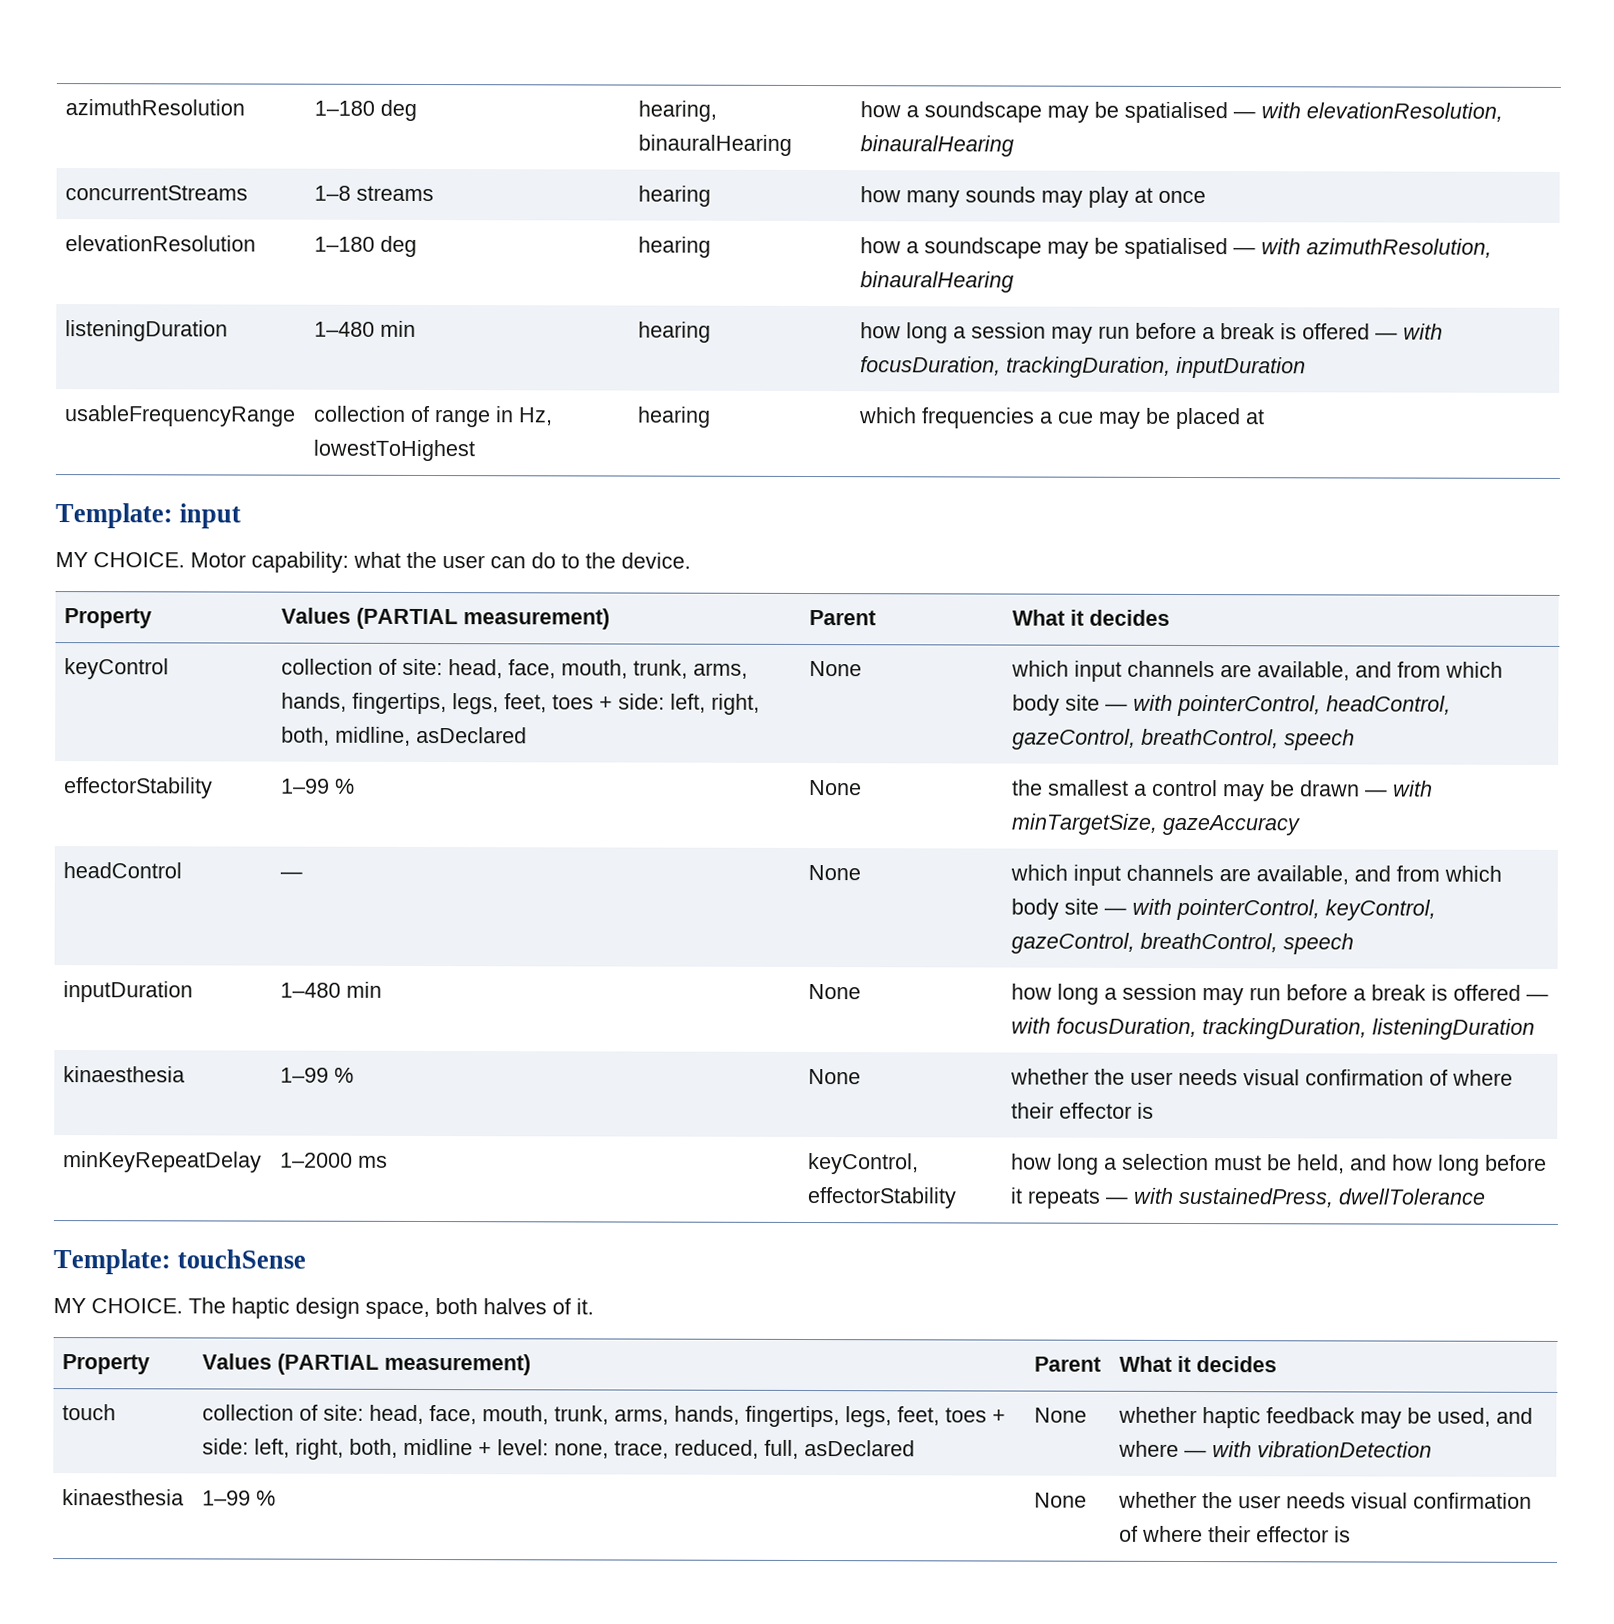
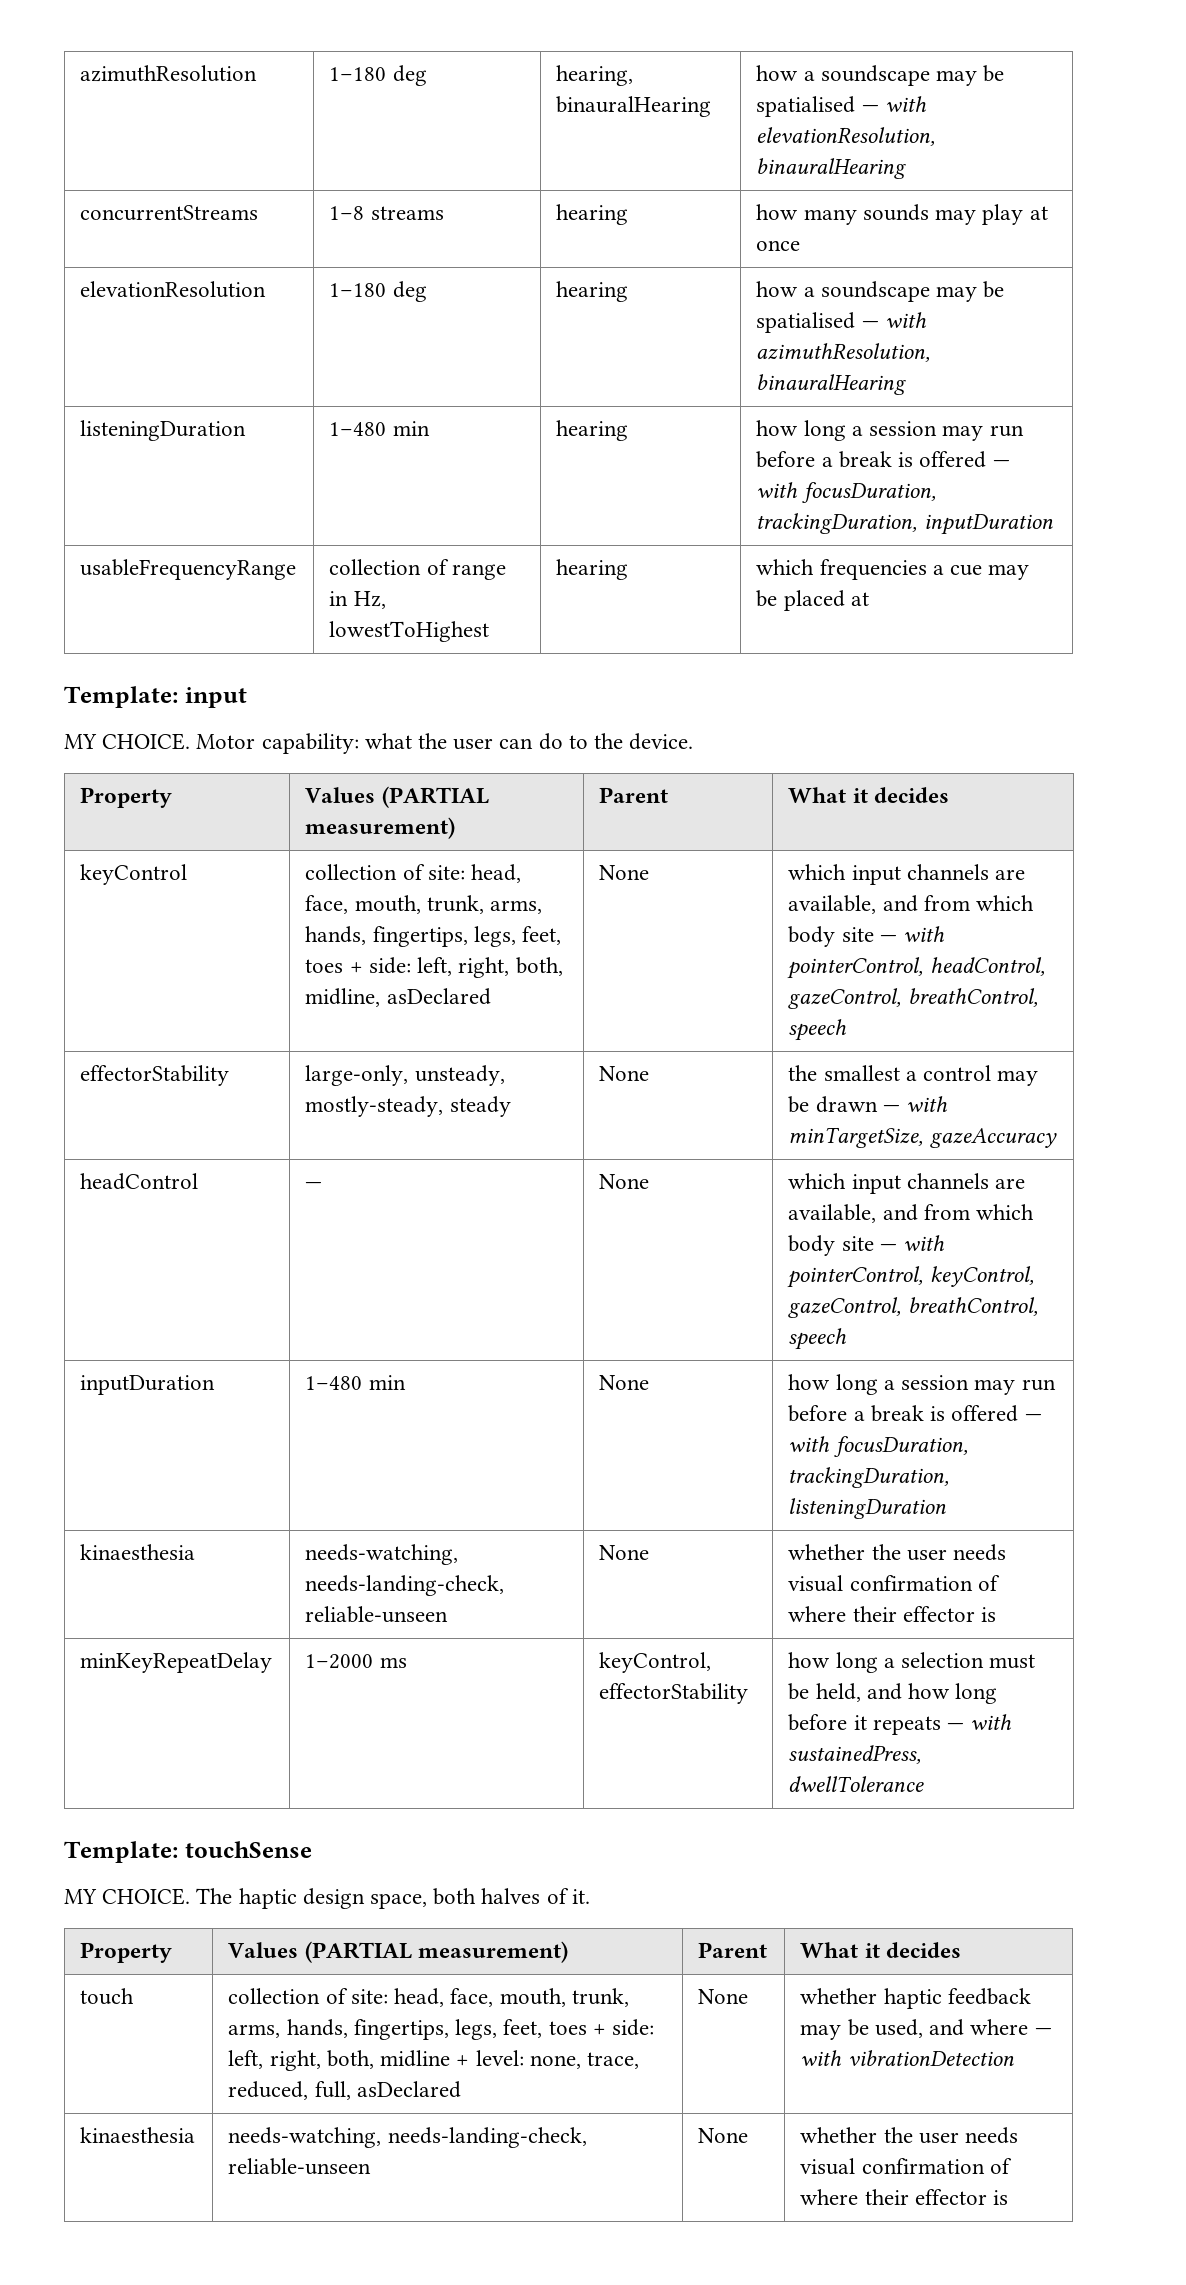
- effectorStability | 1–99 % | None | the smallest a control may be drawn — with minTargetSize, gazeAccuracy
+ effectorStability | large-only, unsteady, mostly-steady, steady | None | the smallest a control may be drawn — with minTargetSize, gazeAccuracy
  inputDuration | 1–480 min | None | how long a session may run before a break is offered — with focusDuration, trackingDuration, listeningDuration
- kinaesthesia | 1–99 % | None | whether the user needs visual confirmation of where their effector is
+ kinaesthesia | needs-watching, needs-landing-check, reliable-unseen | None | whether the user needs visual confirmation of where their effector is
  touch | collection of site: head, face, mouth, trunk, arms, hands, fingertips, legs, feet, toes + side: left, right, both, midline + level: none, trace, reduced, full, asDeclared | None | whether haptic feedback may be used, and where — with vibrationDetection
- kinaesthesia | 1–99 % | None | whether the user needs visual confirmation of where their effector is
+ kinaesthesia | needs-watching, needs-landing-check, reliable-unseen | None | whether the user needs visual confirmation of where their effector is

